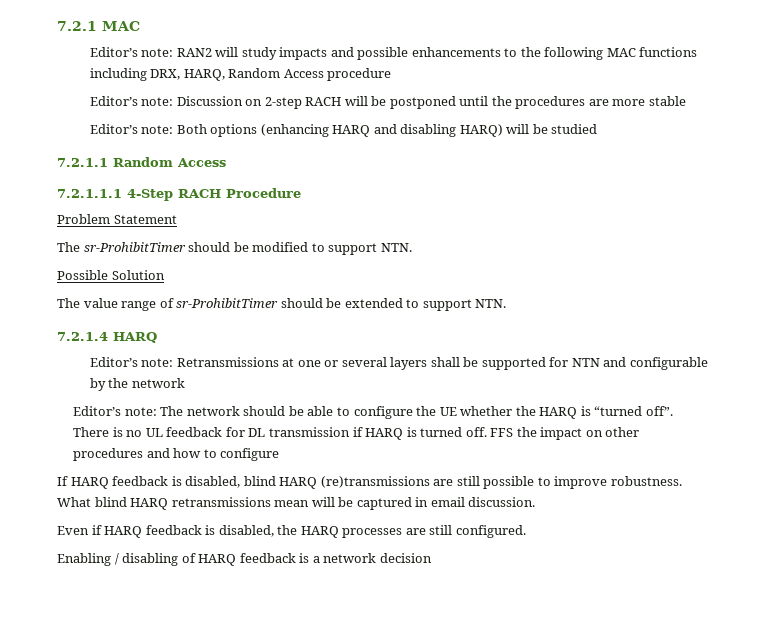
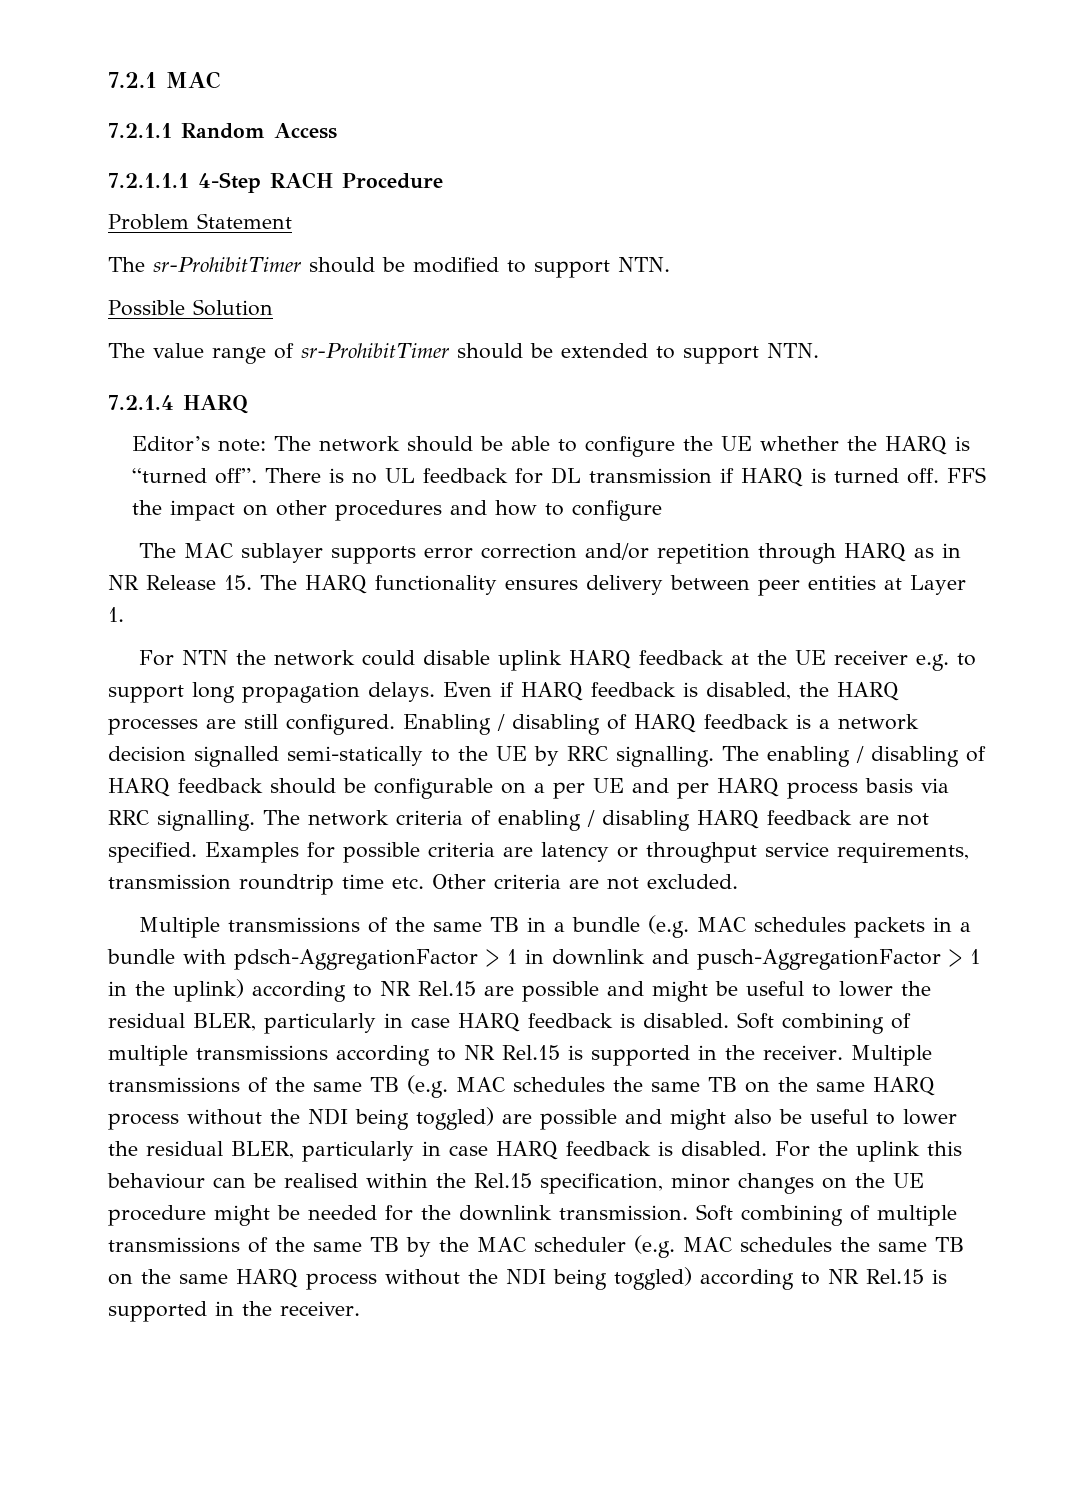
- Editor’s note: RAN2 will study impacts and possible enhancements to the following MAC functions including DRX, HARQ, Random Access procedure
- Editor’s note: Discussion on 2-step RACH will be postponed until the procedures are more stable
- Editor’s note: Both options (enhancing HARQ and disabling HARQ) will be studied
- Editor’s note: Retransmissions at one or several layers shall be supported for NTN and configurable by the network
- If HARQ feedback is disabled, blind HARQ (re)transmissions are still possible to improve robustness. What blind HARQ retransmissions mean will be captured in email discussion.
- Even if HARQ feedback is disabled, the HARQ processes are still configured.
- Enabling / disabling of HARQ feedback is a network decision
+ The MAC sublayer supports error correction and/or repetition through HARQ as in NR Release 15. The HARQ functionality ensures delivery between peer entities at Layer 1.
+ For NTN the network could disable uplink HARQ feedback at the UE receiver e.g. to support long propagation delays. Even if HARQ feedback is disabled, the HARQ processes are still configured. Enabling / disabling of HARQ feedback is a network decision signalled semi-statically to the UE by RRC signalling. The enabling / disabling of HARQ feedback should be configurable on a per UE and per HARQ process basis via RRC signalling. The network criteria of enabling / disabling HARQ feedback are not specified. Examples for possible criteria are latency or throughput service requirements, transmission roundtrip time etc. Other criteria are not excluded.
+ Multiple transmissions of the same TB in a bundle (e.g. MAC schedules packets in a bundle with pdsch-AggregationFactor > 1 in downlink and pusch-AggregationFactor > 1 in the uplink) according to NR Rel.15 are possible and might be useful to lower the residual BLER, particularly in case HARQ feedback is disabled. Soft combining of multiple transmissions according to NR Rel.15 is supported in the receiver. Multiple transmissions of the same TB (e.g. MAC schedules the same TB on the same HARQ process without the NDI being toggled) are possible and might also be useful to lower the residual BLER, particularly in case HARQ feedback is disabled. For the uplink this behaviour can be realised within the Rel.15 specification, minor changes on the UE procedure might be needed for the downlink transmission. Soft combining of multiple transmissions of the same TB by the MAC scheduler (e.g. MAC schedules the same TB on the same HARQ process without the NDI being toggled) according to NR Rel.15 is supported in the receiver.

